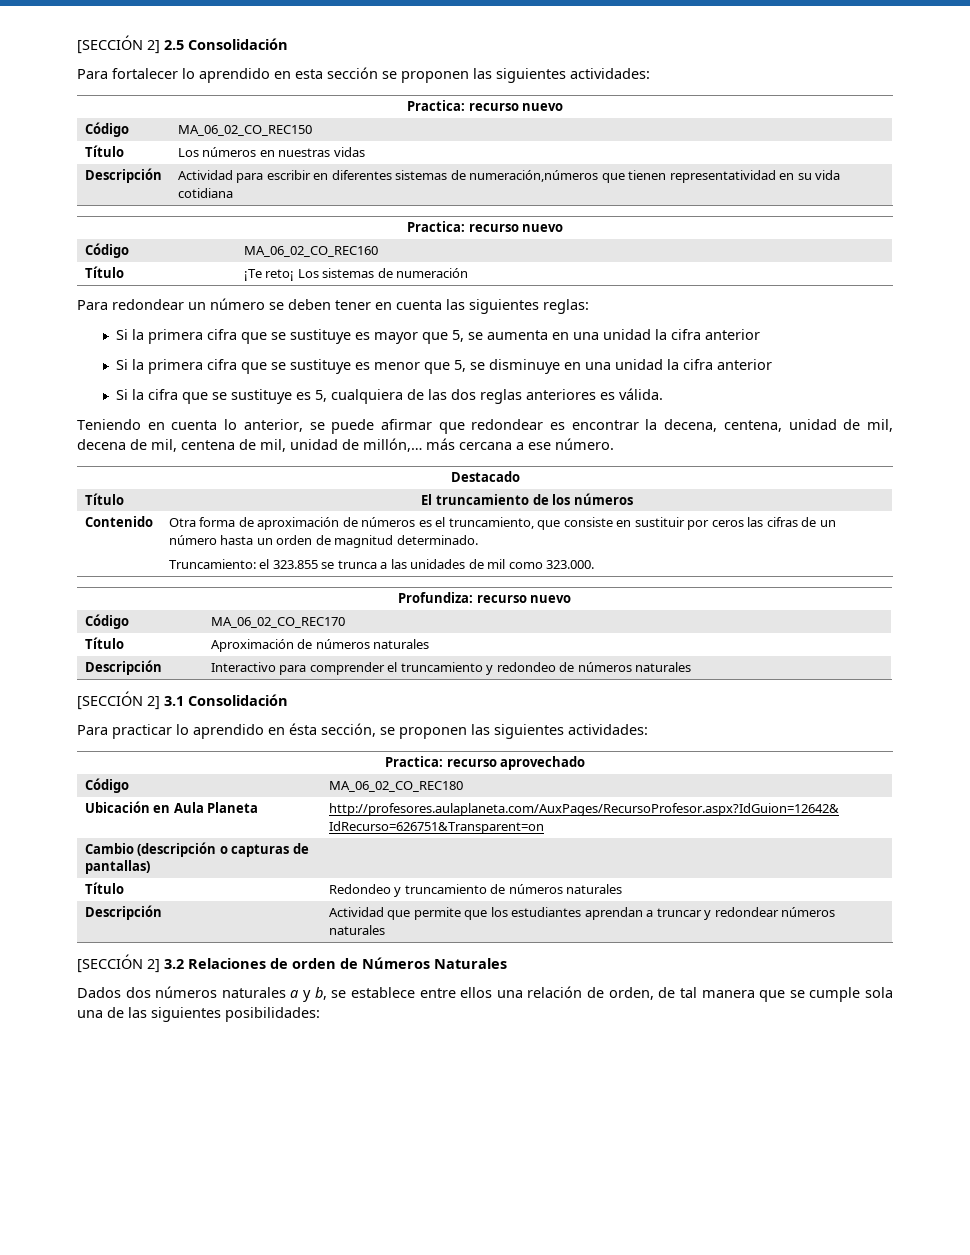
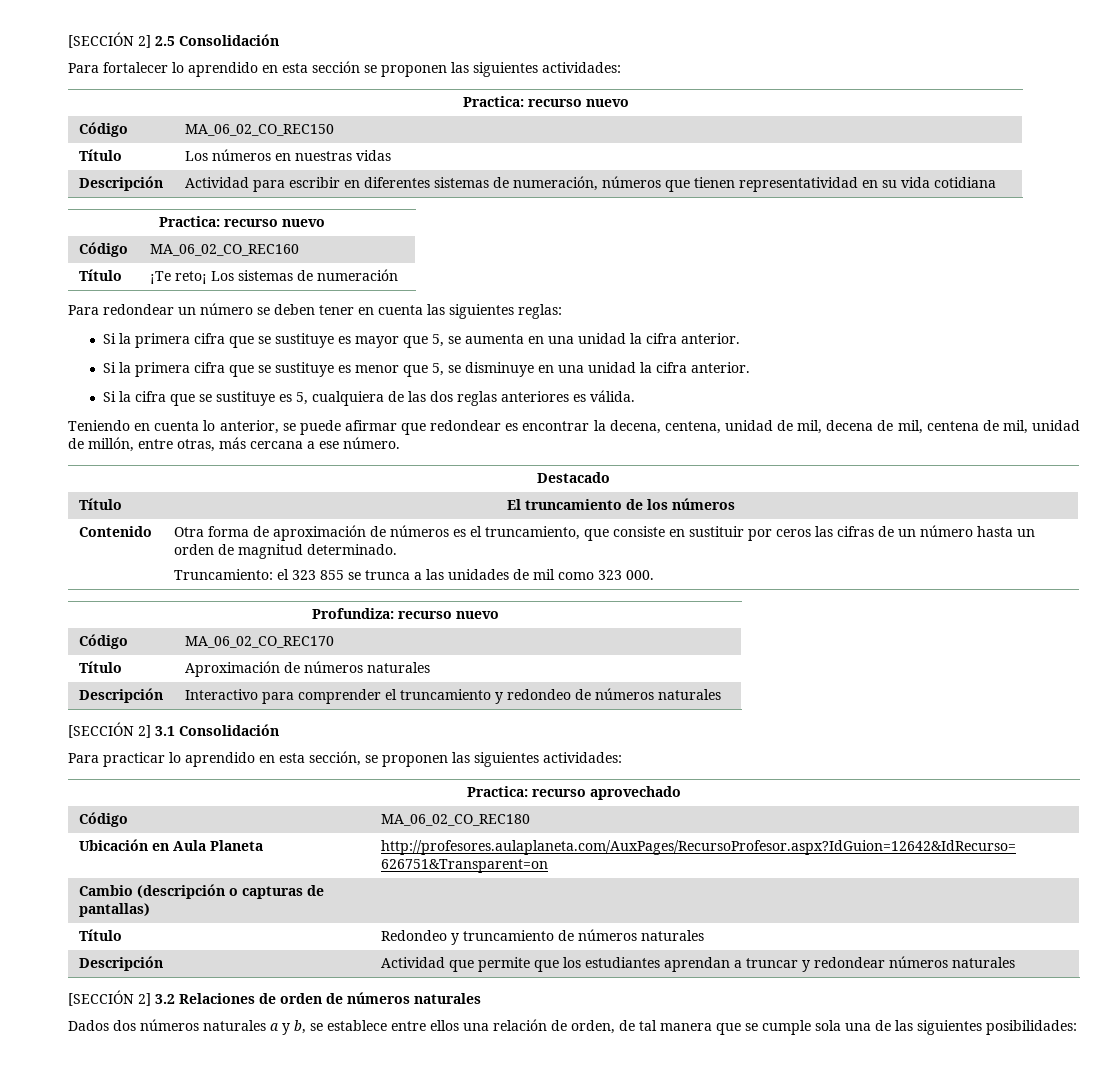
- Descripción | Actividad para escribir en diferentes sistemas de numeración,números que tienen representatividad en su vida cotidiana
+ Descripción | Actividad para escribir en diferentes sistemas de numeración, números que tienen representatividad en su vida cotidiana
- Si la primera cifra que se sustituye es mayor que 5, se aumenta en una unidad la cifra anterior
+ Si la primera cifra que se sustituye es mayor que 5, se aumenta en una unidad la cifra anterior.
- Si la primera cifra que se sustituye es menor que 5, se disminuye en una unidad la cifra anterior
+ Si la primera cifra que se sustituye es menor que 5, se disminuye en una unidad la cifra anterior.
- Teniendo en cuenta lo anterior, se puede afirmar que redondear es encontrar la decena, centena, unidad de mil, decena de mil, centena de mil, unidad de millón,… más cercana a ese número.
+ Teniendo en cuenta lo anterior, se puede afirmar que redondear es encontrar la decena, centena, unidad de mil, decena de mil, centena de mil, unidad de millón, entre otras, más cercana a ese número.
- Truncamiento: el 323.855 se trunca a las unidades de mil como 323.000.
+ Truncamiento: el 323 855 se trunca a las unidades de mil como 323 000.
- Para practicar lo aprendido en ésta sección, se proponen las siguientes actividades:
+ Para practicar lo aprendido en esta sección, se proponen las siguientes actividades:
- [SECCIÓN 2] 3.2 Relaciones de orden de Números Naturales
+ [SECCIÓN 2] 3.2 Relaciones de orden de números naturales

